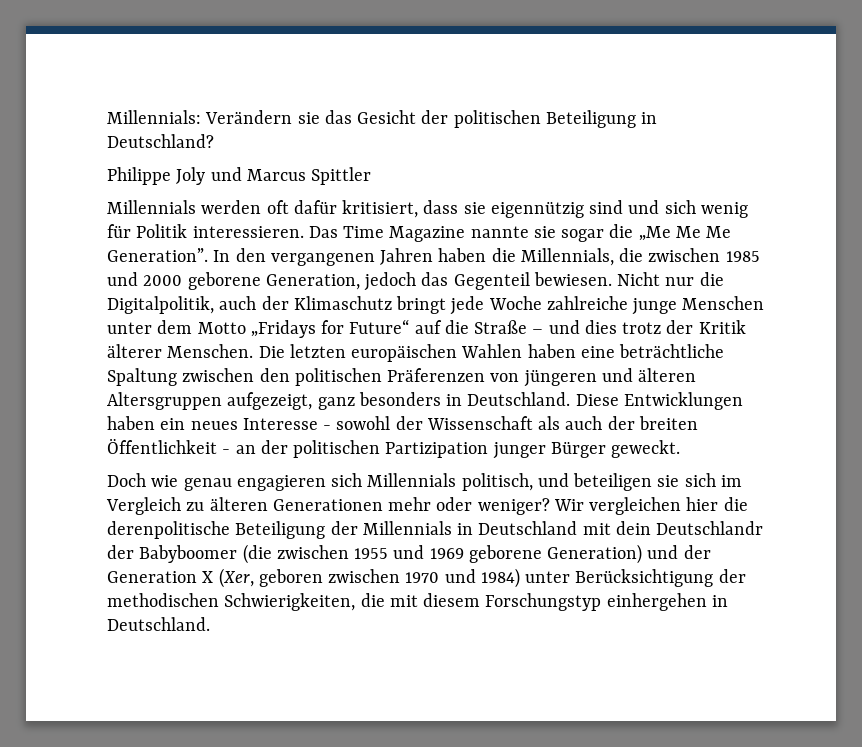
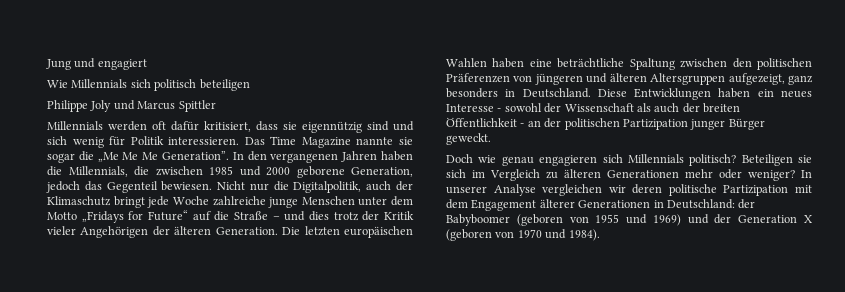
- Millennials: Verändern sie das Gesicht der politischen Beteiligung in Deutschland?
+ Jung und engagiert
+ Wie Millennials sich politisch beteiligen
- Nicht nur die Digitalpolitik, auch der Klimaschutz bringt jede Woche zahlreiche junge Menschen unter dem Motto „Fridays for Future“ auf die Straße – und dies trotz der Kritik älterer Menschen.
+ Nicht nur die Digitalpolitik, auch der Klimaschutz bringt jede Woche zahlreiche junge Menschen unter dem Motto „Fridays for Future“ auf die Straße – und dies trotz der Kritik vieler Angehörigen der älteren Generation.
- Doch wie genau engagieren sich Millennials politisch, und beteiligen sie sich im Vergleich zu älteren Generationen mehr oder weniger?
+ Doch wie genau engagieren sich Millennials politisch? Beteiligen sie sich im Vergleich zu älteren Generationen mehr oder weniger?
- Wir vergleichen hier die derenpolitische Beteiligung der Millennials in Deutschland mit dein Deutschlandr der Babyboomer (die zwischen 1955 und 1969 geborene Generation) und der Generation X (Xer, geboren zwischen 1970 und 1984) unter Berücksichtigung der methodischen Schwierigkeiten, die mit diesem Forschungstyp einhergehen in Deutschland.
+ In unserer Analyse vergleichen wir deren politische Partizipation mit dem Engagement älterer Generationen in Deutschland: der Babyboomer (geboren von 1955 und 1969) und der Generation X (geboren von 1970 und 1984).

